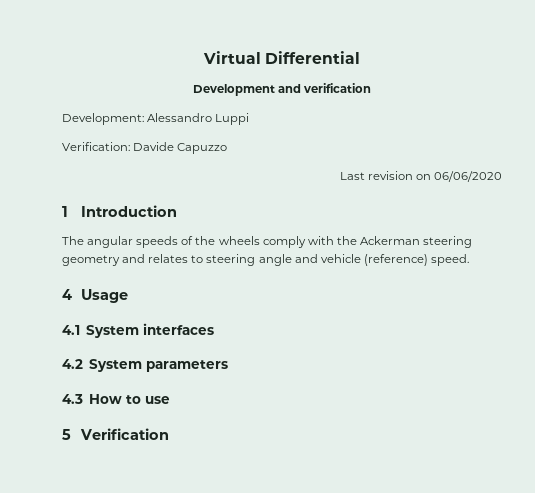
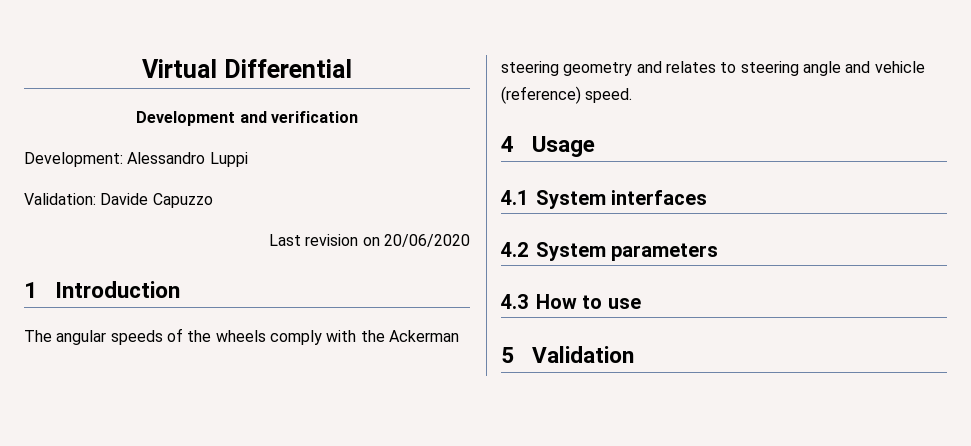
- Verification: Davide Capuzzo
+ Validation: Davide Capuzzo
- Last revision on 06/06/2020
+ Last revision on 20/06/2020
- 5 Verification
+ 5 Validation

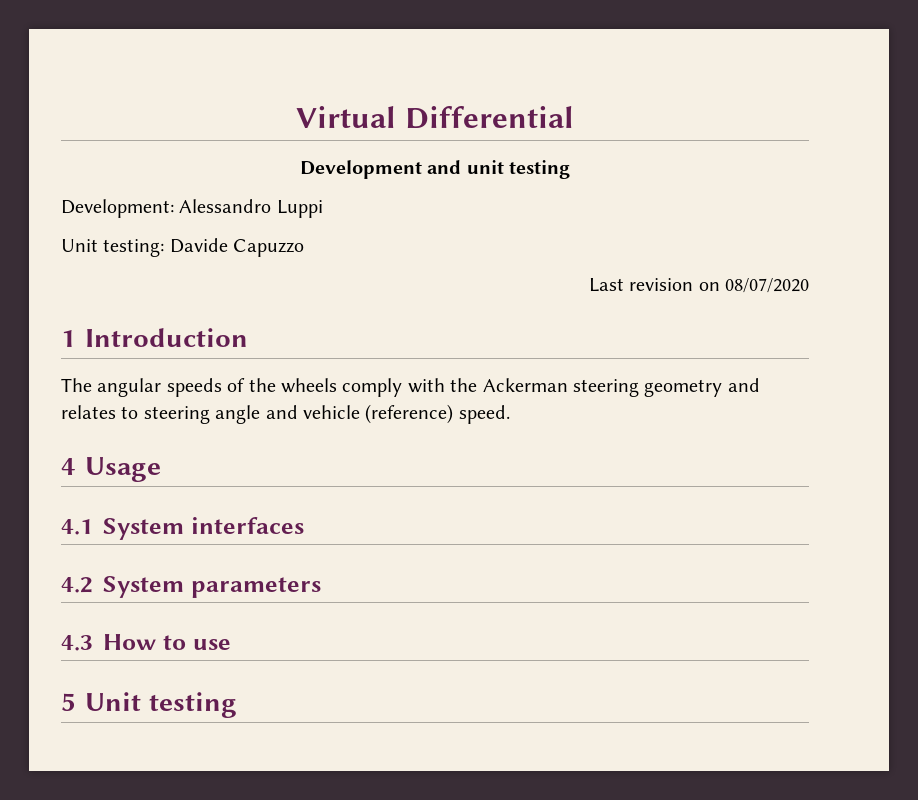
- Development and verification
+ Development and unit testing
- Validation: Davide Capuzzo
+ Unit testing: Davide Capuzzo
- Last revision on 20/06/2020
+ Last revision on 08/07/2020
- 5 Validation
+ 5 Unit testing

